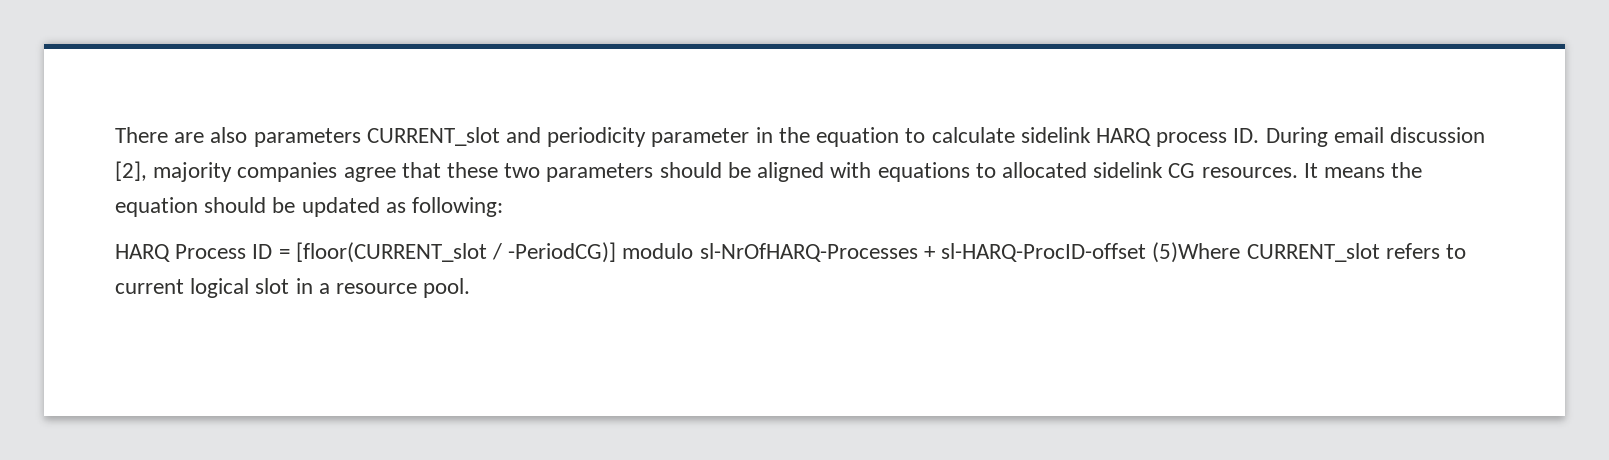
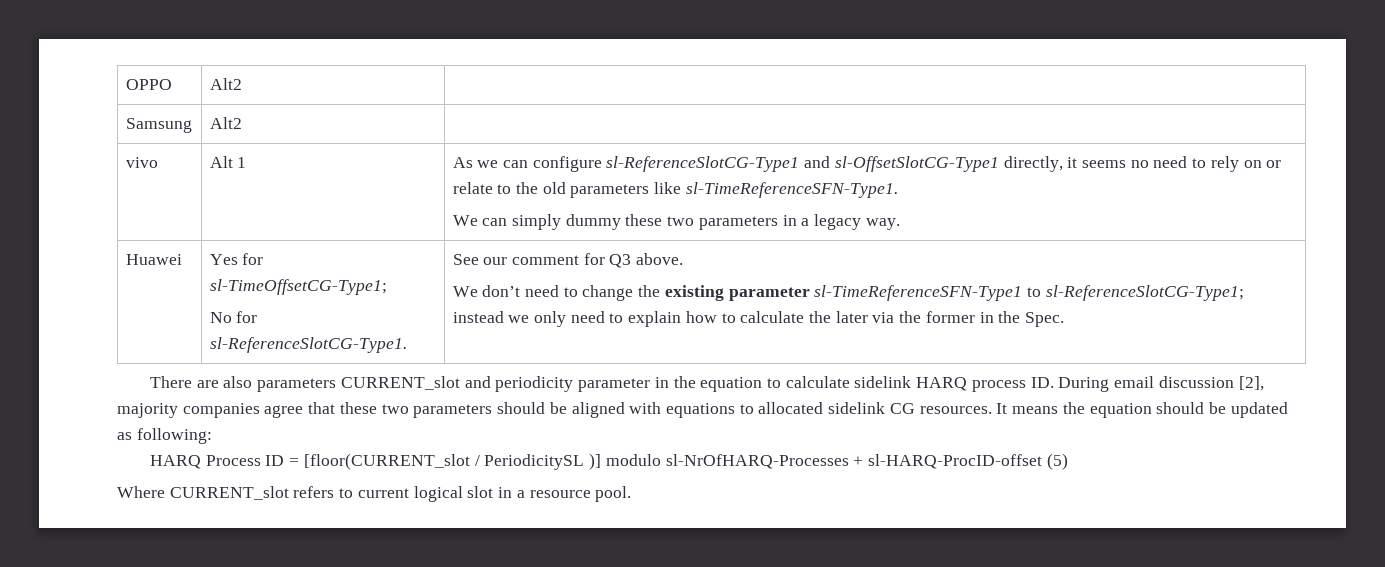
+ OPPO | Alt2 |
+ Samsung | Alt2 |
+ vivo | Alt 1 | As we can configure sl-ReferenceSlotCG-Type1 and sl-OffsetSlotCG-Type1 directly, it seems no need to rely on or relate to the old parameters like sl-TimeReferenceSFN-Type1.
+ We can simply dummy these two parameters in a legacy way.
+ Huawei | Yes for sl-TimeOffsetCG-Type1;
+ No for sl-ReferenceSlotCG-Type1. | See our comment for Q3 above.
+ We don’t need to change the existing parameter sl-TimeReferenceSFN-Type1 to sl-ReferenceSlotCG-Type1; instead we only need to explain how to calculate the later via the former in the Spec.
- HARQ Process ID = [floor(CURRENT_slot / -PeriodCG)] modulo sl-NrOfHARQ-Processes + sl-HARQ-ProcID-offset (5)Where CURRENT_slot refers to current logical slot in a resource pool.
+ HARQ Process ID = [floor(CURRENT_slot / PeriodicitySL )] modulo sl-NrOfHARQ-Processes + sl-HARQ-ProcID-offset (5)
+ Where CURRENT_slot refers to current logical slot in a resource pool.

